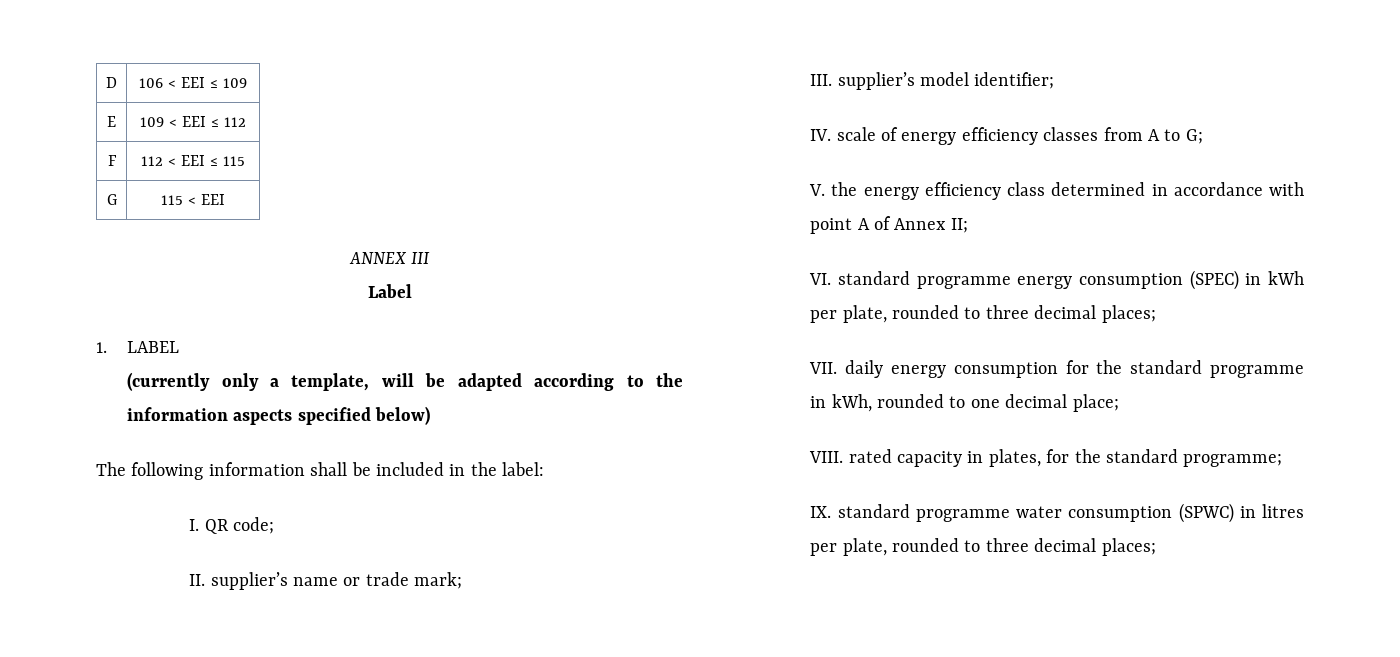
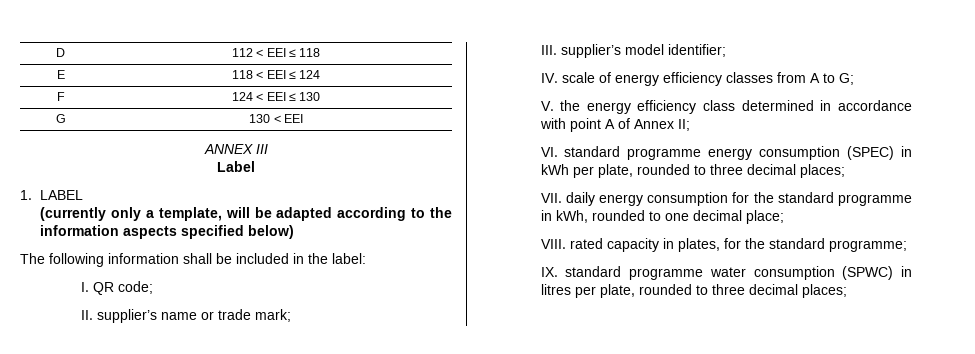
- D | 106 < EEI ≤ 109
- E | 109 < EEI ≤ 112
- F | 112 < EEI ≤ 115
+ D | 112 < EEI ≤ 118
+ E | 118 < EEI ≤ 124
+ F | 124 < EEI ≤ 130
- G | 115 < EEI
+ G | 130 < EEI

